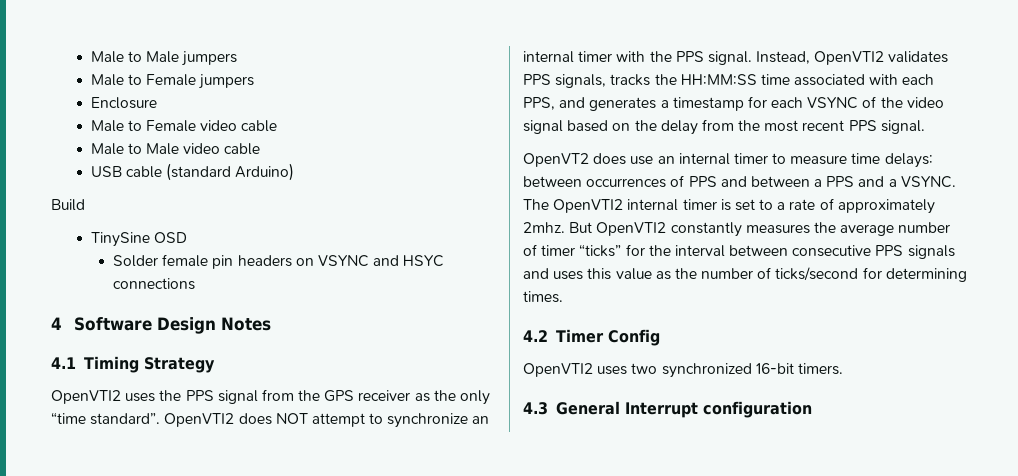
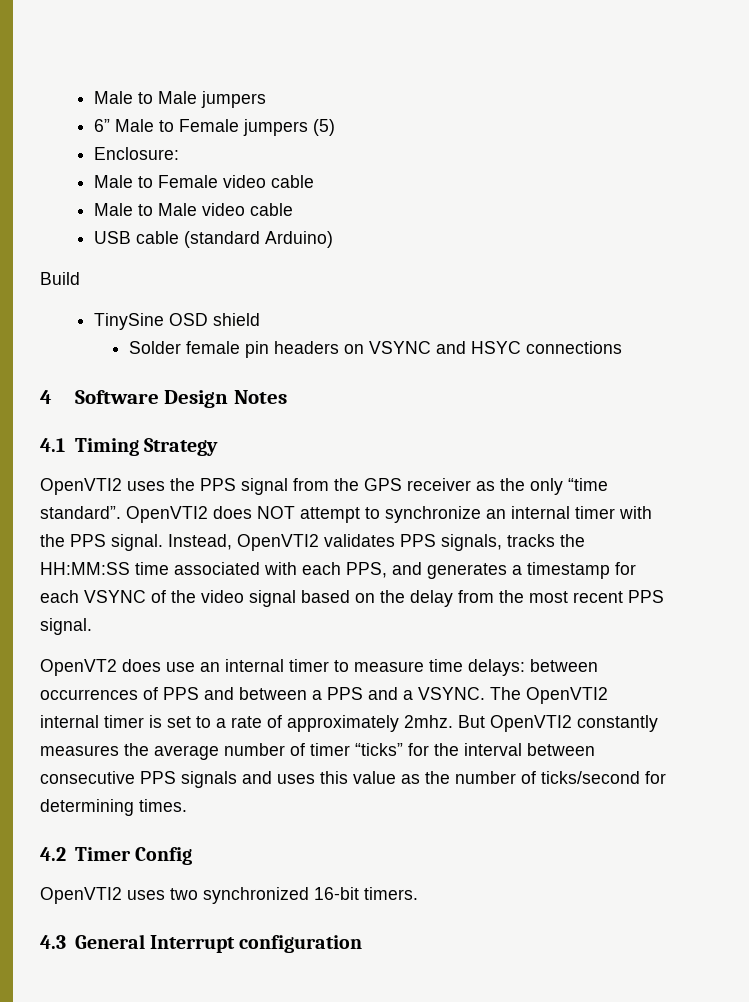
- Male to Female jumpers
- Enclosure
+ 6” Male to Female jumpers (5)
+ Enclosure:
- TinySine OSD
+ TinySine OSD shield

